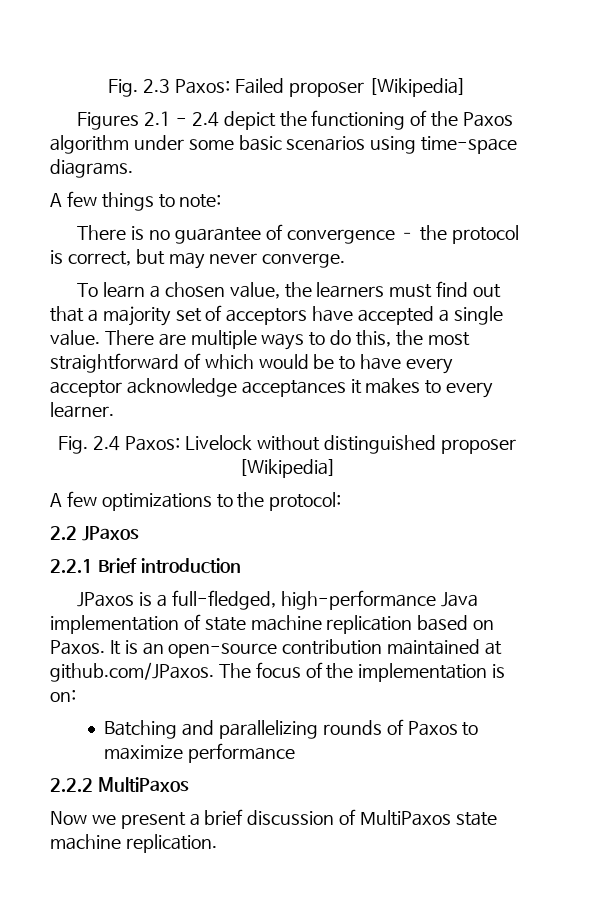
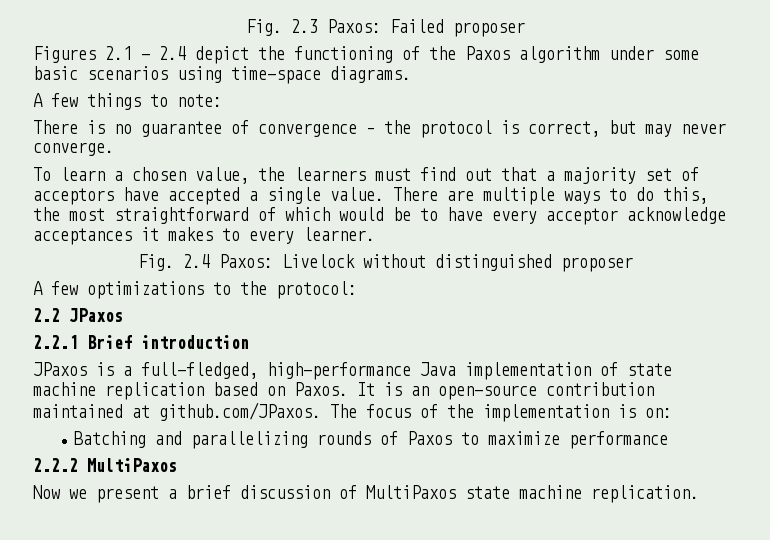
- Fig. 2.3 Paxos: Failed proposer [Wikipedia]
+ Fig. 2.3 Paxos: Failed proposer
- Fig. 2.4 Paxos: Livelock without distinguished proposer [Wikipedia]
+ Fig. 2.4 Paxos: Livelock without distinguished proposer

